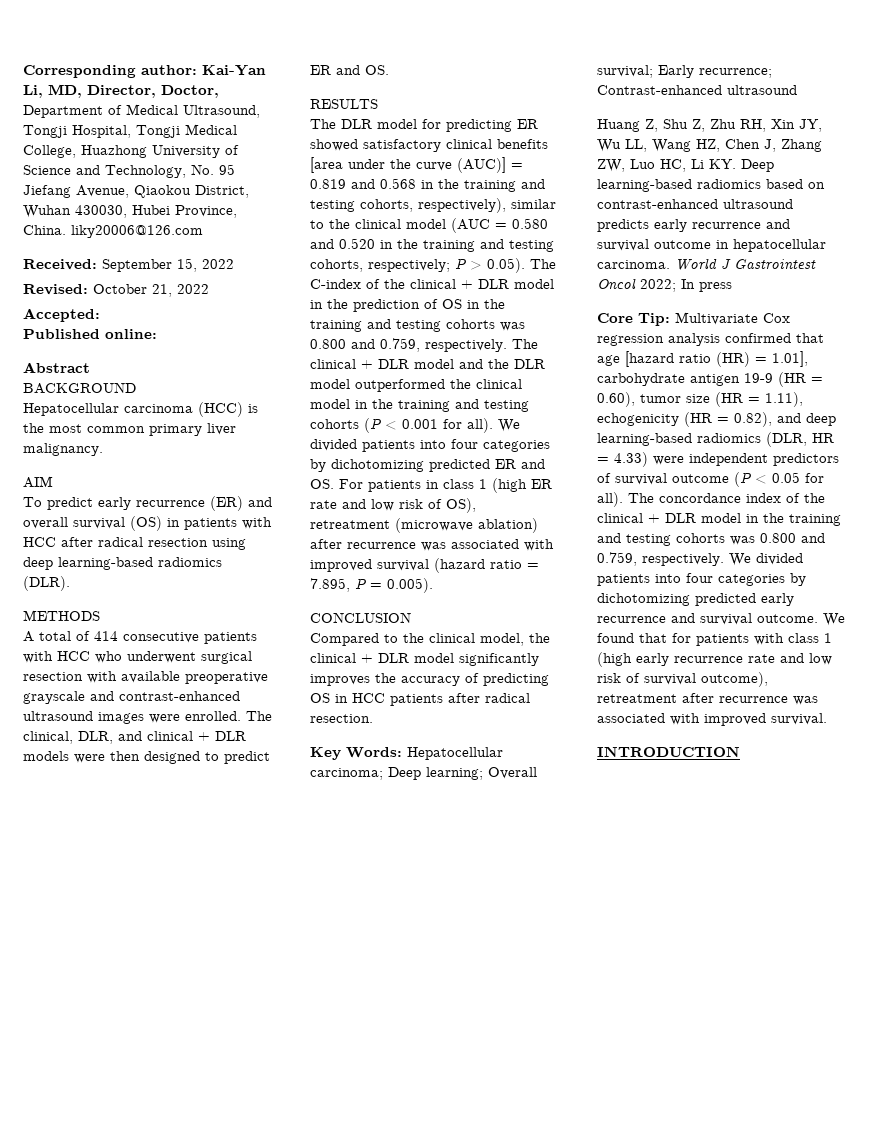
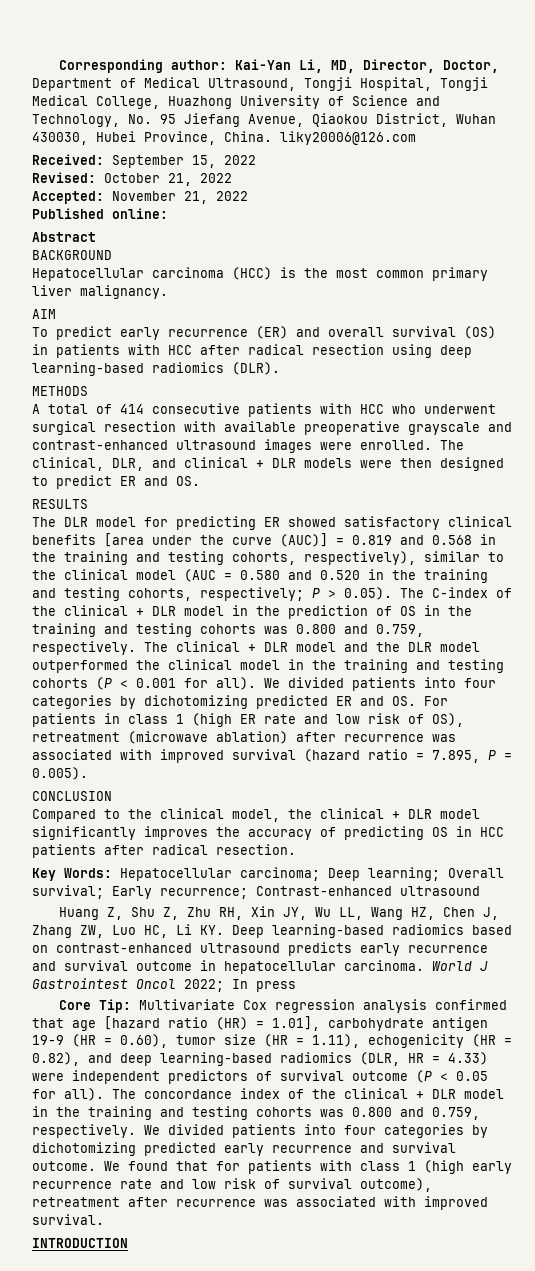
- Accepted:
+ Accepted: November 21, 2022

